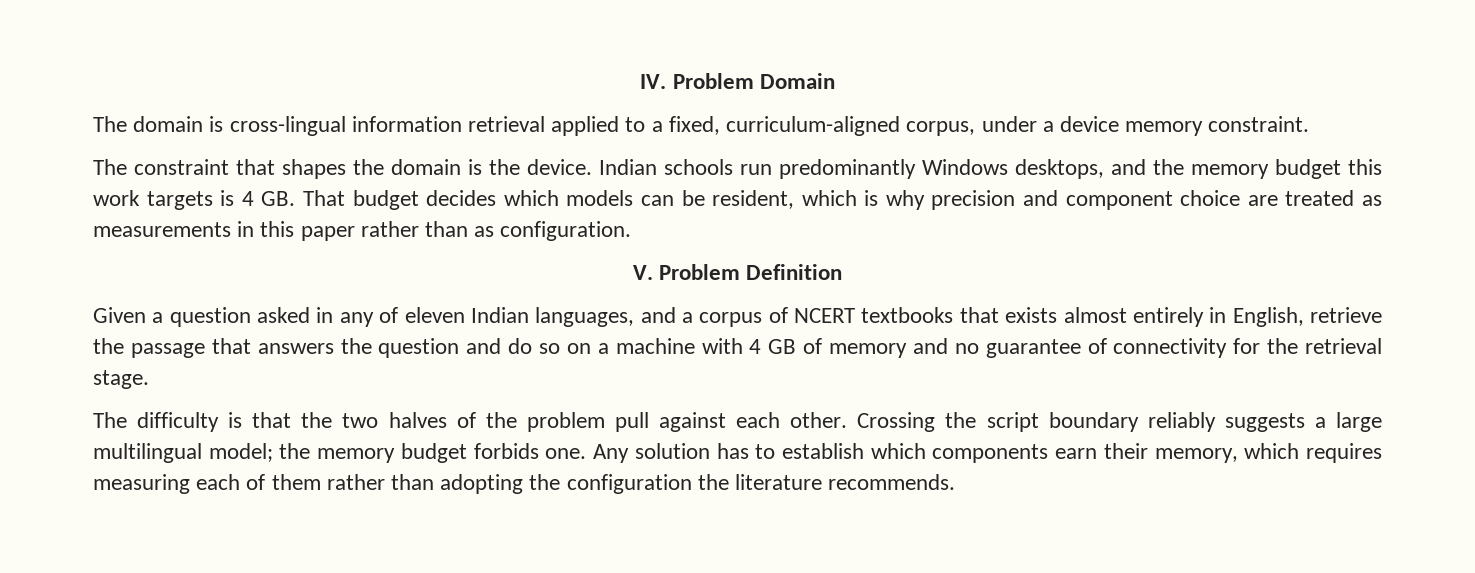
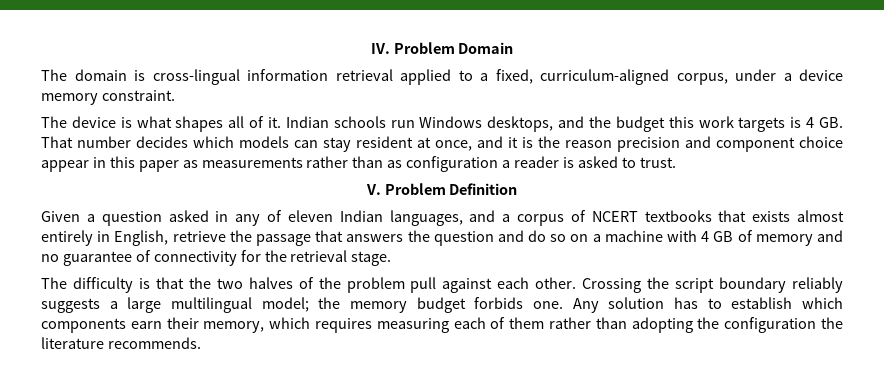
- The constraint that shapes the domain is the device.
+ The device is what shapes all of it.
- Indian schools run predominantly Windows desktops, and the memory budget this work targets is 4 GB. That budget decides which models can be resident, which is why precision and component choice are treated as measurements in this paper rather than as configuration.
+ Indian schools run Windows desktops, and the budget this work targets is 4 GB. That number decides which models can stay resident at once, and it is the reason precision and component choice appear in this paper as measurements rather than as configuration a reader is asked to trust.

